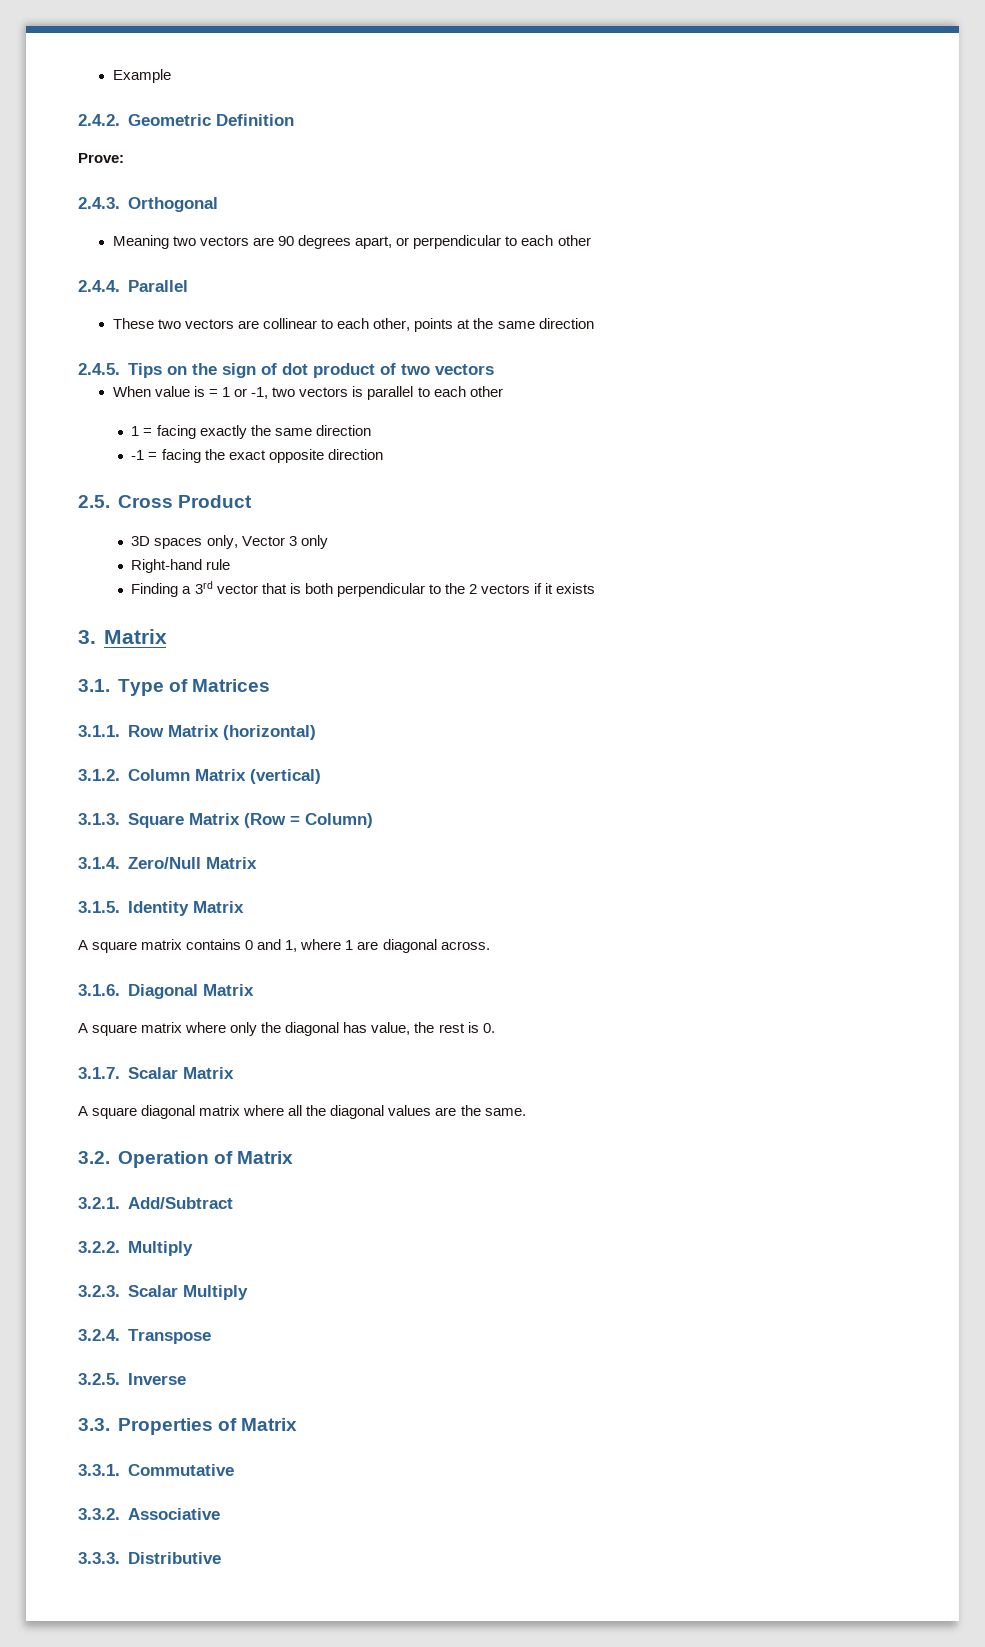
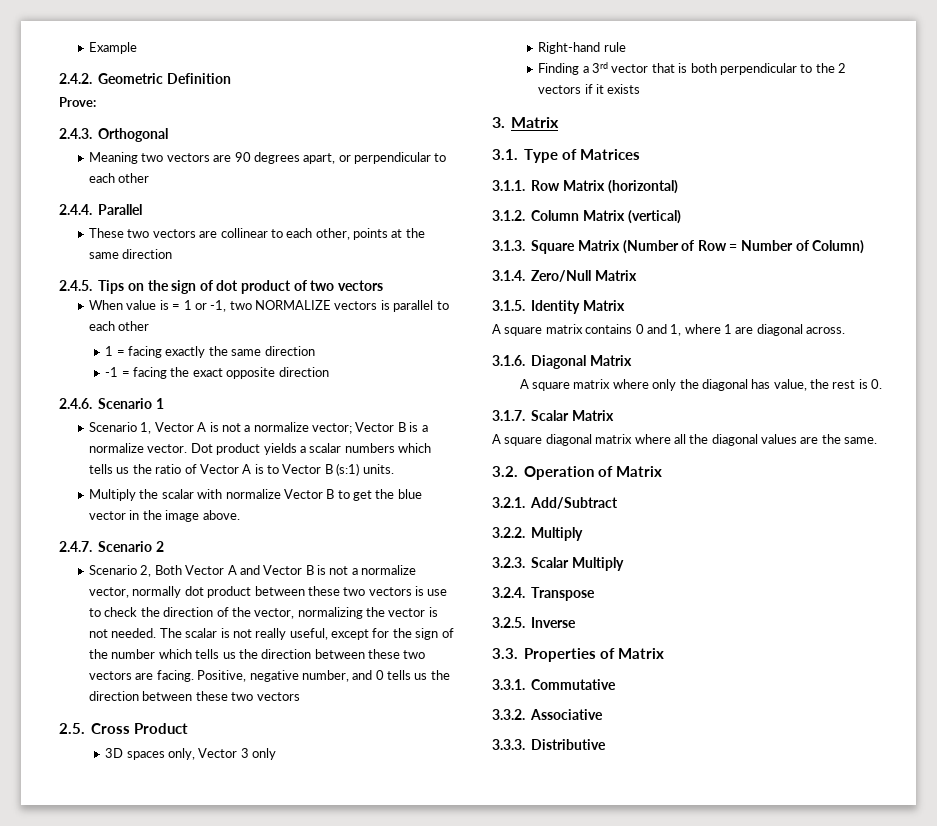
- When value is = 1 or -1, two vectors is parallel to each other
+ When value is = 1 or -1, two NORMALIZE vectors is parallel to each other
+ 2.4.6. Scenario 1
+ Scenario 1, Vector A is not a normalize vector; Vector B is a normalize vector. Dot product yields a scalar numbers which tells us the ratio of Vector A is to Vector B (s:1) units.
+ Multiply the scalar with normalize Vector B to get the blue vector in the image above.
+ 2.4.7. Scenario 2
+ Scenario 2, Both Vector A and Vector B is not a normalize vector, normally dot product between these two vectors is use to check the direction of the vector, normalizing the vector is not needed. The scalar is not really useful, except for the sign of the number which tells us the direction between these two vectors are facing. Positive, negative number, and 0 tells us the direction between these two vectors
- 3.1.3. Square Matrix (Row = Column)
+ 3.1.3. Square Matrix (Number of Row = Number of Column)

